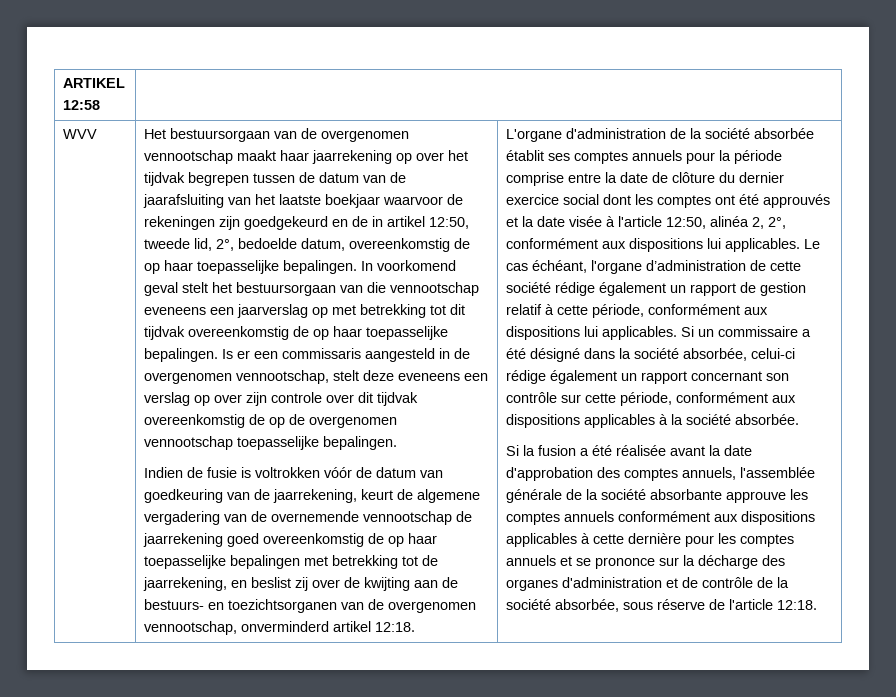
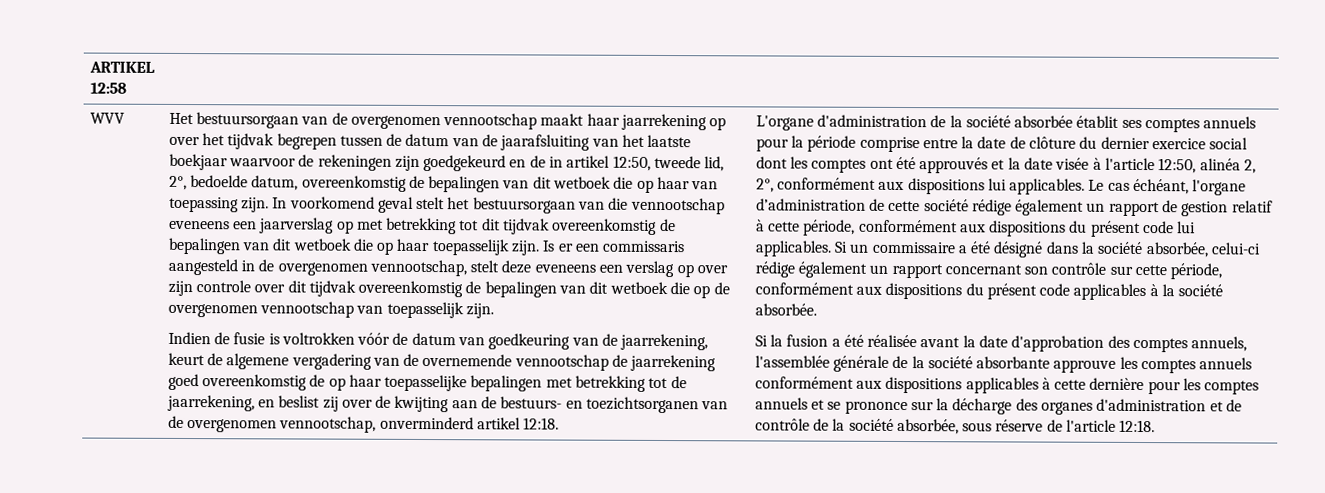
- Het bestuursorgaan van de overgenomen vennootschap maakt haar jaarrekening op over het tijdvak begrepen tussen de datum van de jaarafsluiting van het laatste boekjaar waarvoor de rekeningen zijn goedgekeurd en de in artikel 12:50, tweede lid, 2°, bedoelde datum, overeenkomstig de op haar toepasselijke bepalingen.
+ Het bestuursorgaan van de overgenomen vennootschap maakt haar jaarrekening op over het tijdvak begrepen tussen de datum van de jaarafsluiting van het laatste boekjaar waarvoor de rekeningen zijn goedgekeurd en de in artikel 12:50, tweede lid, 2°, bedoelde datum, overeenkomstig de bepalingen van dit wetboek die op haar van toepassing zijn.
- In voorkomend geval stelt het bestuursorgaan van die vennootschap eveneens een jaarverslag op met betrekking tot dit tijdvak overeenkomstig de op haar toepasselijke bepalingen.
+ In voorkomend geval stelt het bestuursorgaan van die vennootschap eveneens een jaarverslag op met betrekking tot dit tijdvak overeenkomstig de bepalingen van dit wetboek die op haar toepasselijk zijn.
- Is er een commissaris aangesteld in de overgenomen vennootschap, stelt deze eveneens een verslag op over zijn controle over dit tijdvak overeenkomstig de op de overgenomen vennootschap toepasselijke bepalingen.
+ Is er een commissaris aangesteld in de overgenomen vennootschap, stelt deze eveneens een verslag op over zijn controle over dit tijdvak overeenkomstig de bepalingen van dit wetboek die op de overgenomen vennootschap van toepasselijk zijn.
- Le cas échéant, l'organe d’administration de cette société rédige également un rapport de gestion relatif à cette période, conformément aux dispositions lui applicables.
+ Le cas échéant, l'organe d’administration de cette société rédige également un rapport de gestion relatif à cette période, conformément aux dispositions du présent code lui applicables.
- Si un commissaire a été désigné dans la société absorbée, celui-ci rédige également un rapport concernant son contrôle sur cette période, conformément aux dispositions applicables à la société absorbée.
+ Si un commissaire a été désigné dans la société absorbée, celui-ci rédige également un rapport concernant son contrôle sur cette période, conformément aux dispositions du présent code applicables à la société absorbée.

